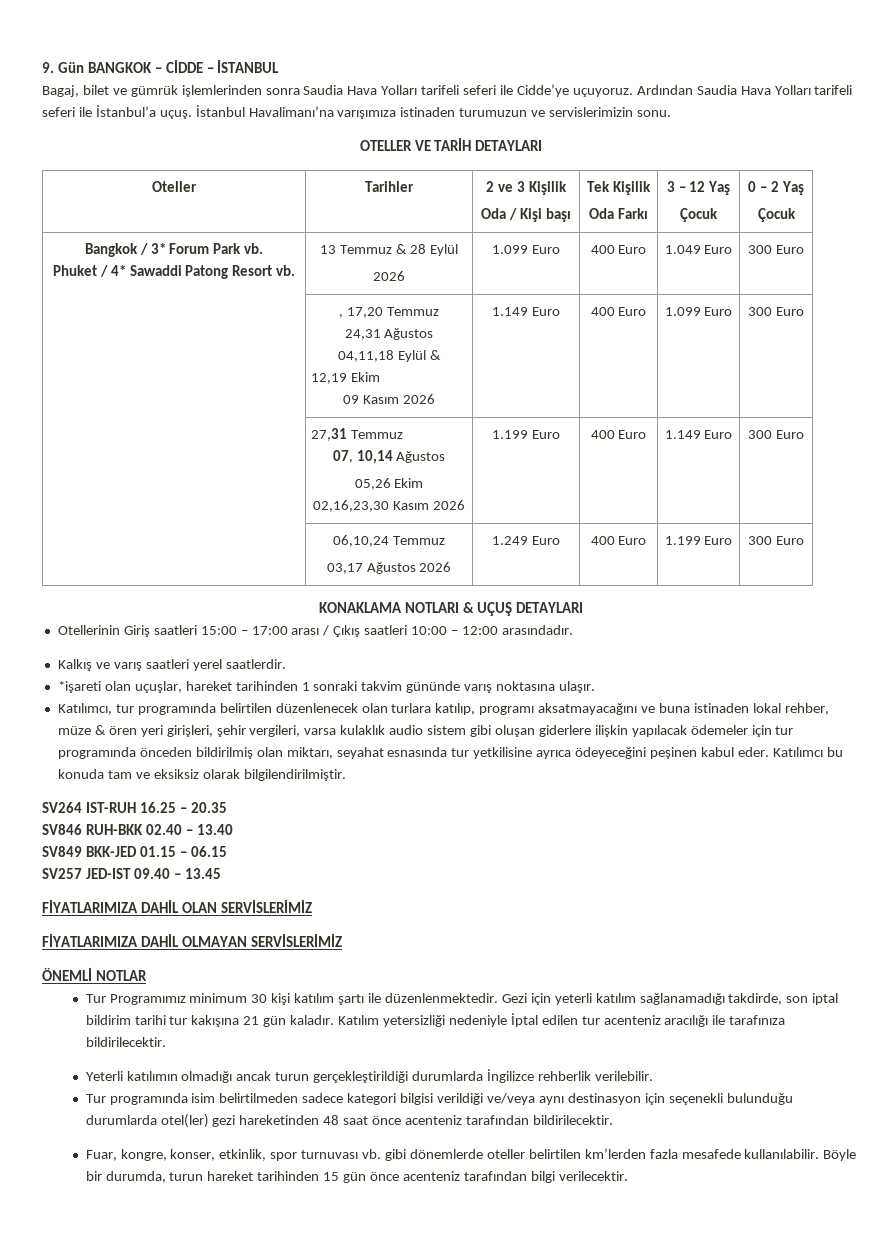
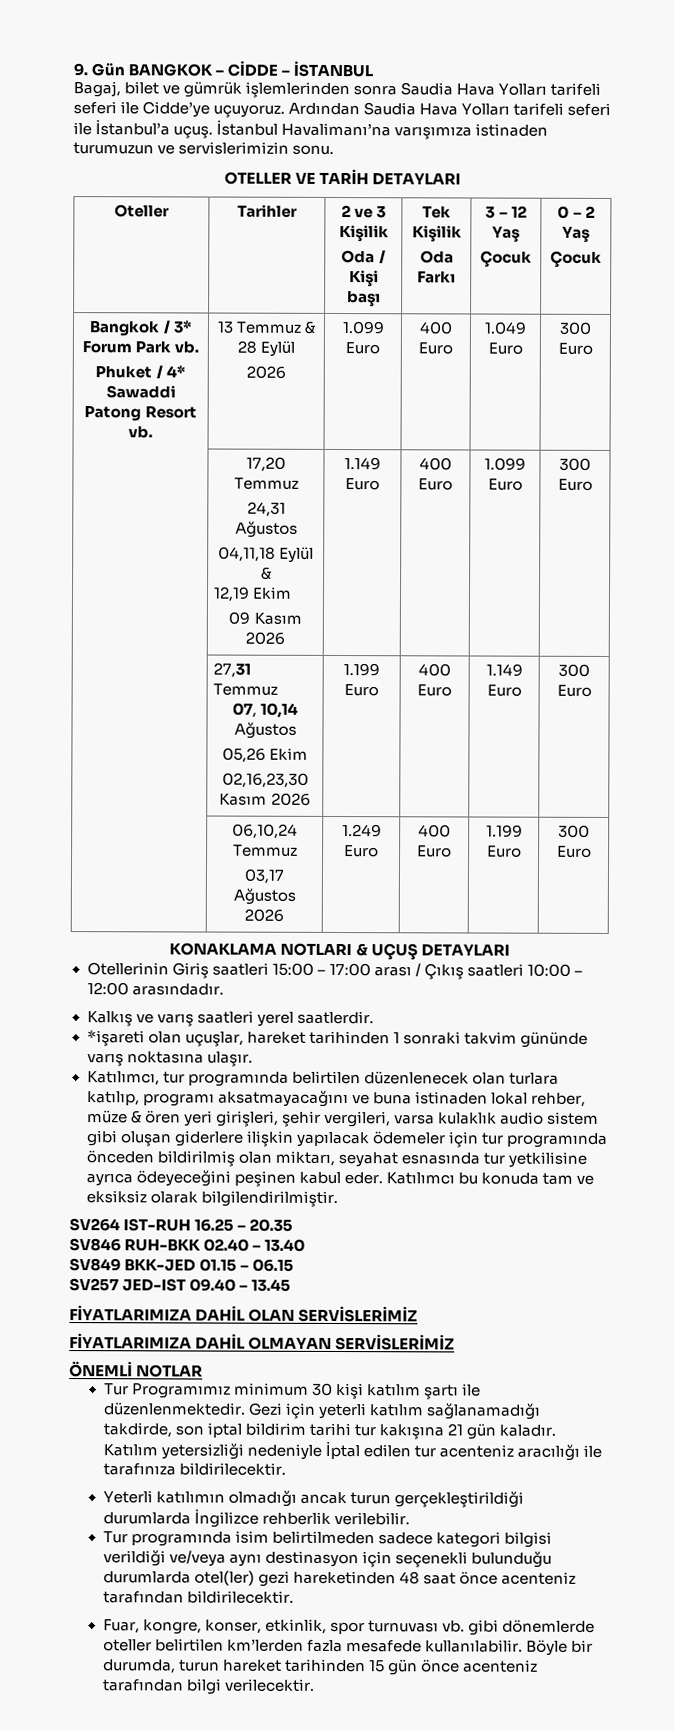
- | , 17,20 Temmuz
+ | 17,20 Temmuz

